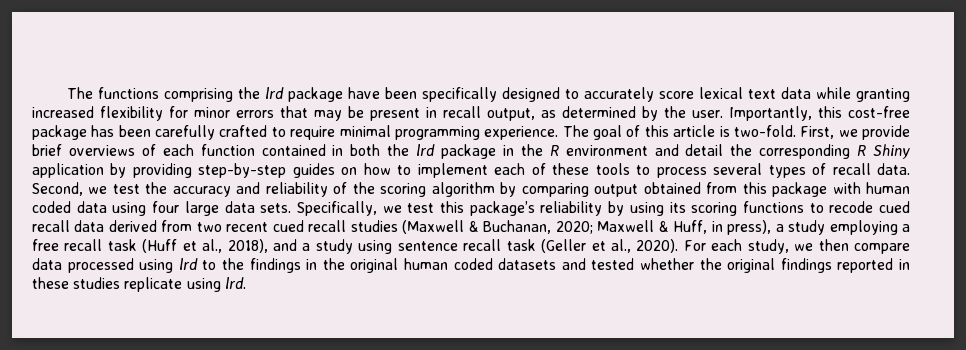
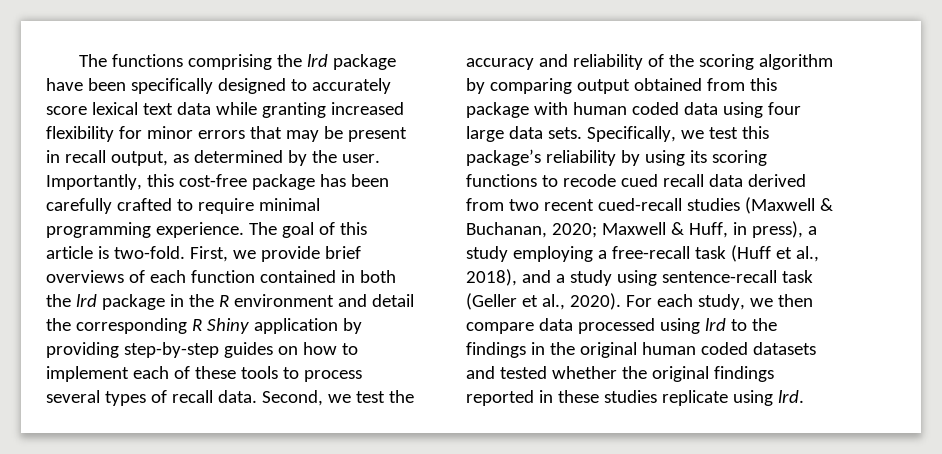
- Specifically, we test this package’s reliability by using its scoring functions to recode cued recall data derived from two recent cued recall studies (Maxwell & Buchanan, 2020; Maxwell & Huff, in press), a study employing a free recall task (Huff et al., 2018), and a study using sentence recall task (Geller et al., 2020).
+ Specifically, we test this package’s reliability by using its scoring functions to recode cued recall data derived from two recent cued-recall studies (Maxwell & Buchanan, 2020; Maxwell & Huff, in press), a study employing a free-recall task (Huff et al., 2018), and a study using sentence-recall task (Geller et al., 2020).

